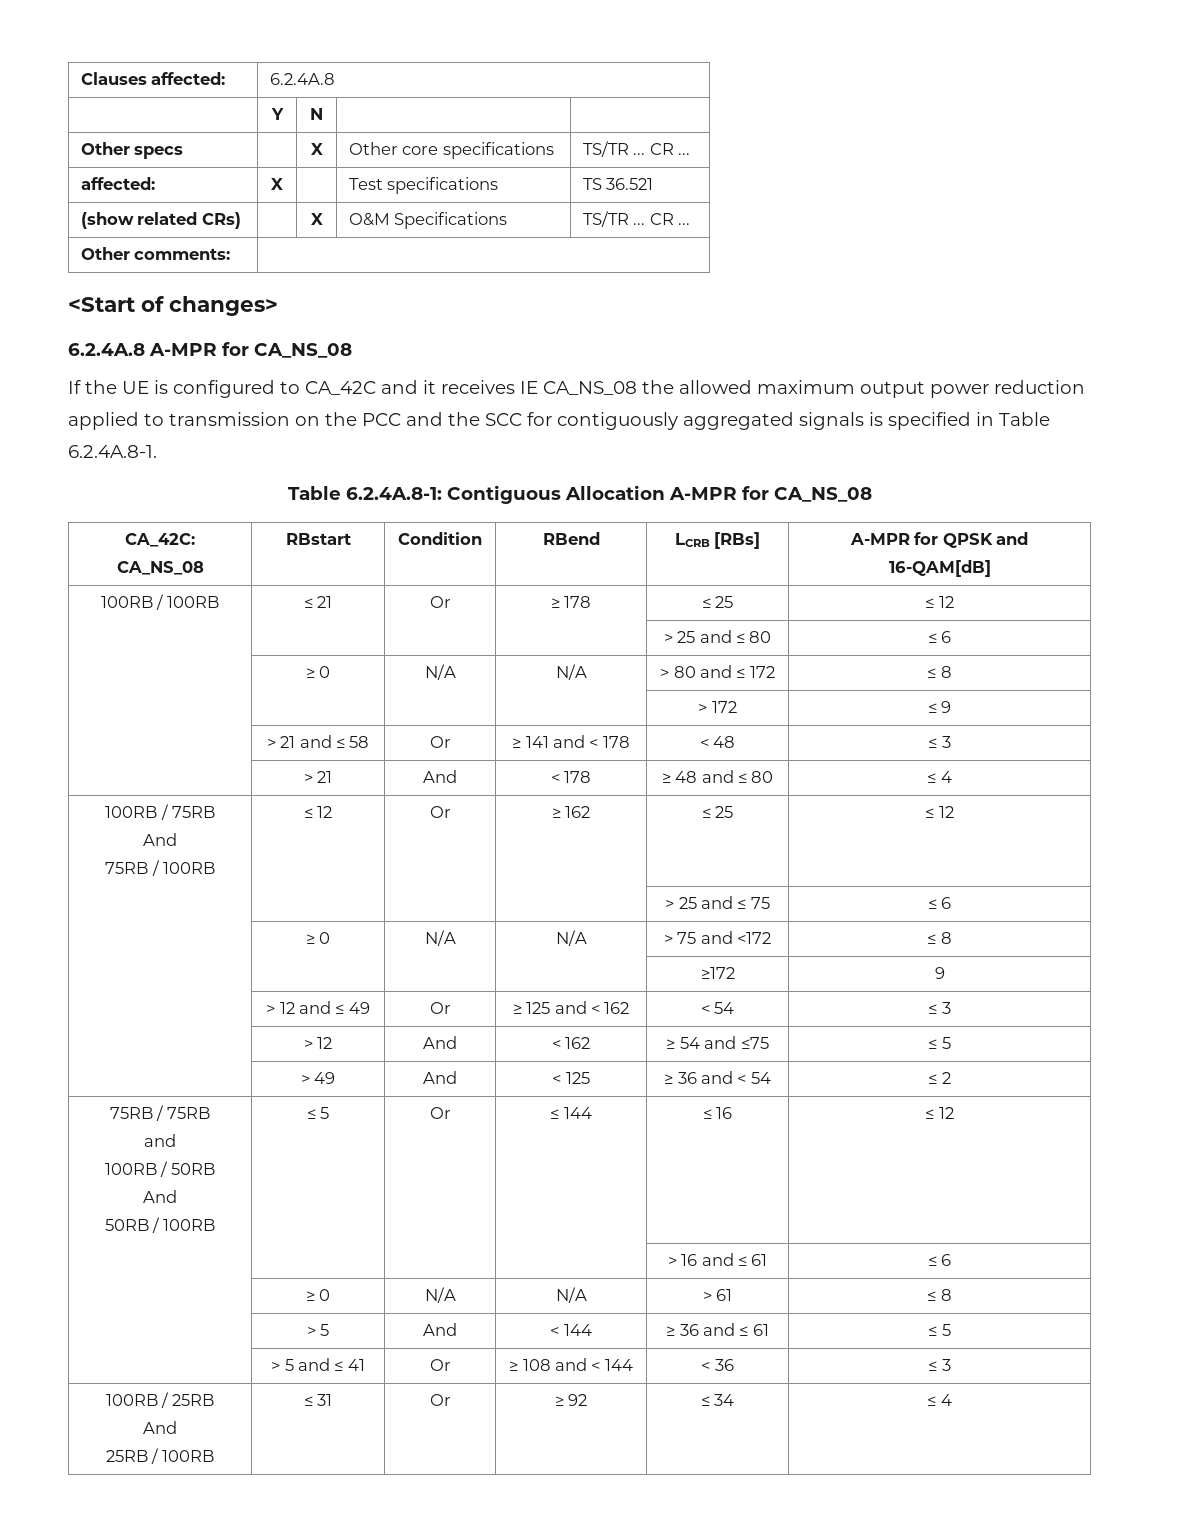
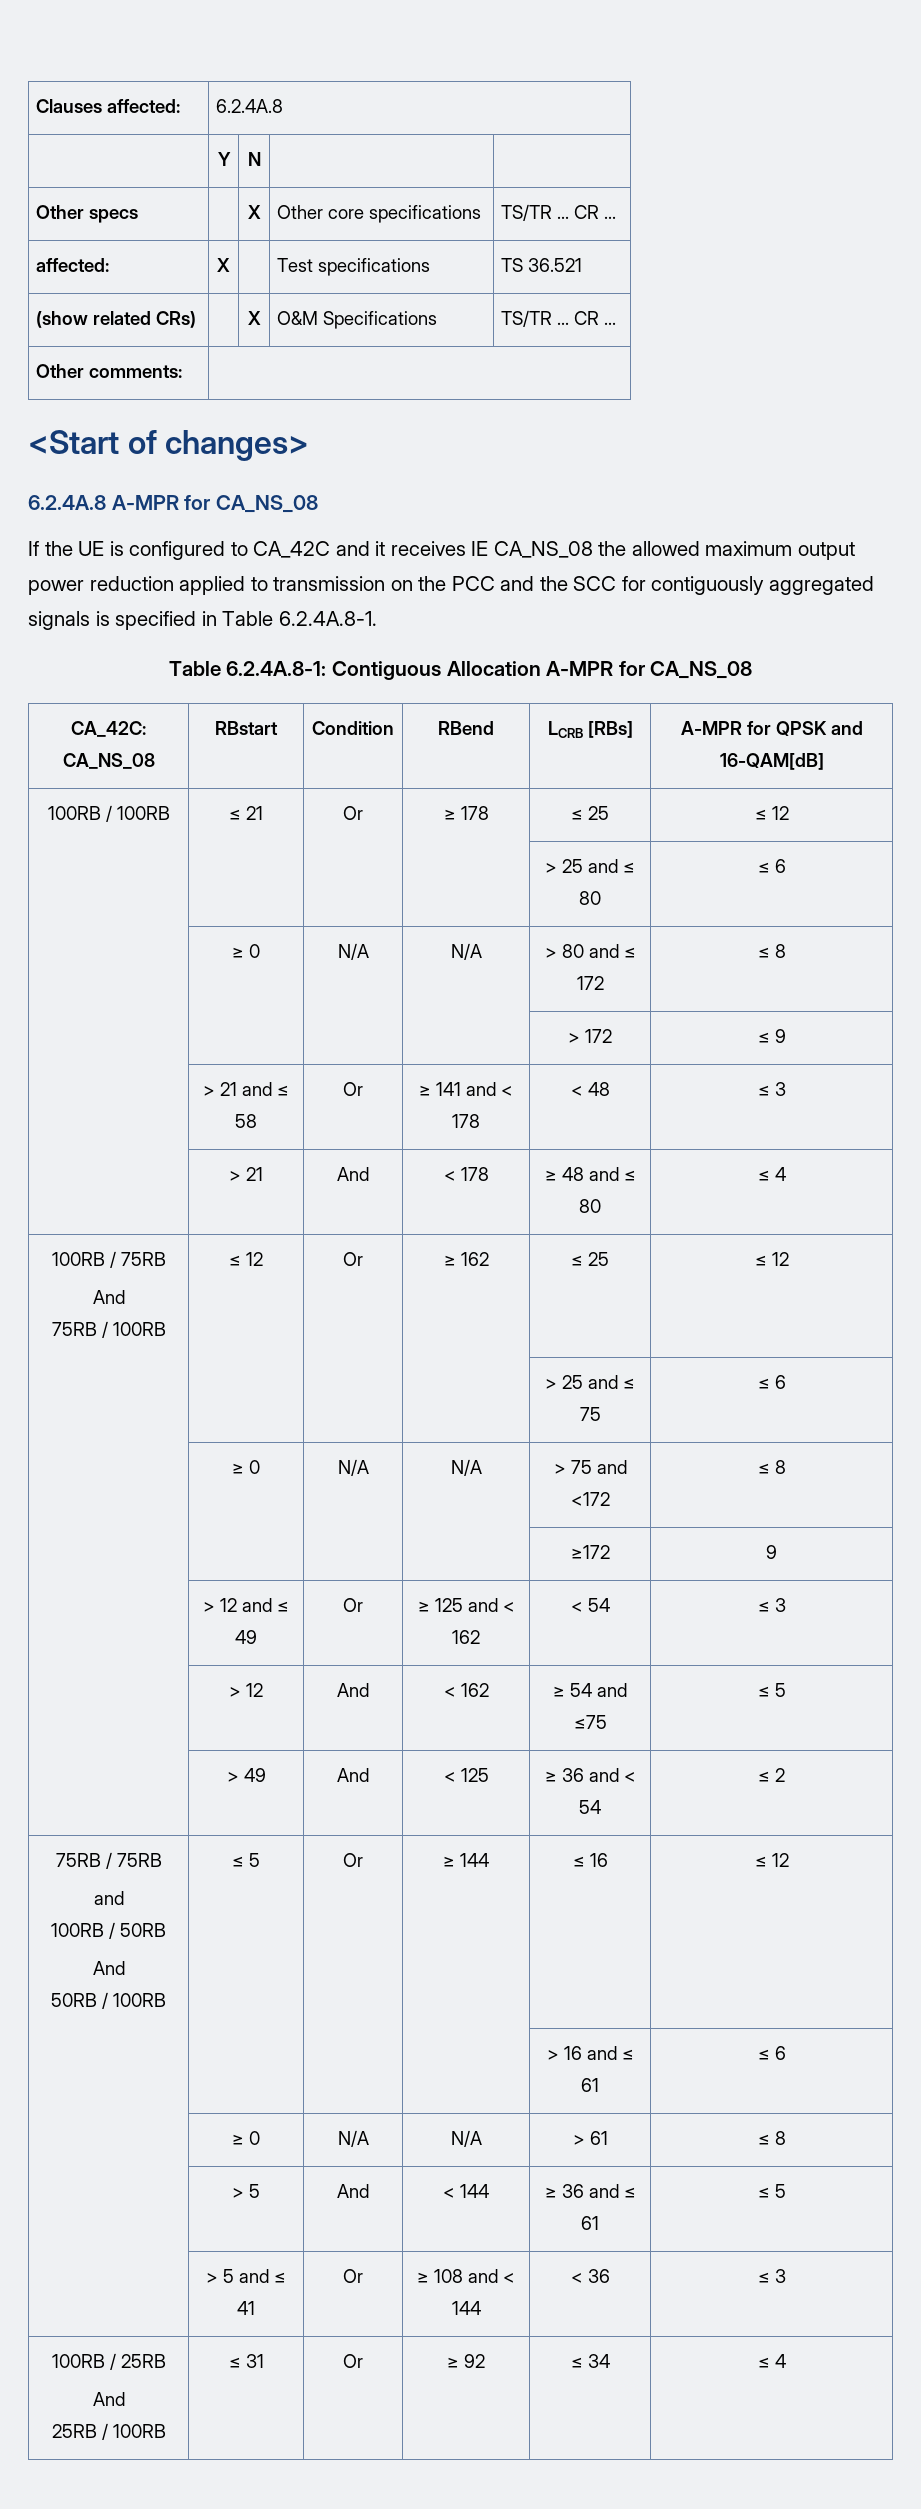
  75RB / 75RB
  and
  100RB / 50RB
  And
- 50RB / 100RB | ≤ 5 | Or | ≤ 144 | ≤ 16 | ≤ 12
+ 50RB / 100RB | ≤ 5 | Or | ≥ 144 | ≤ 16 | ≤ 12

